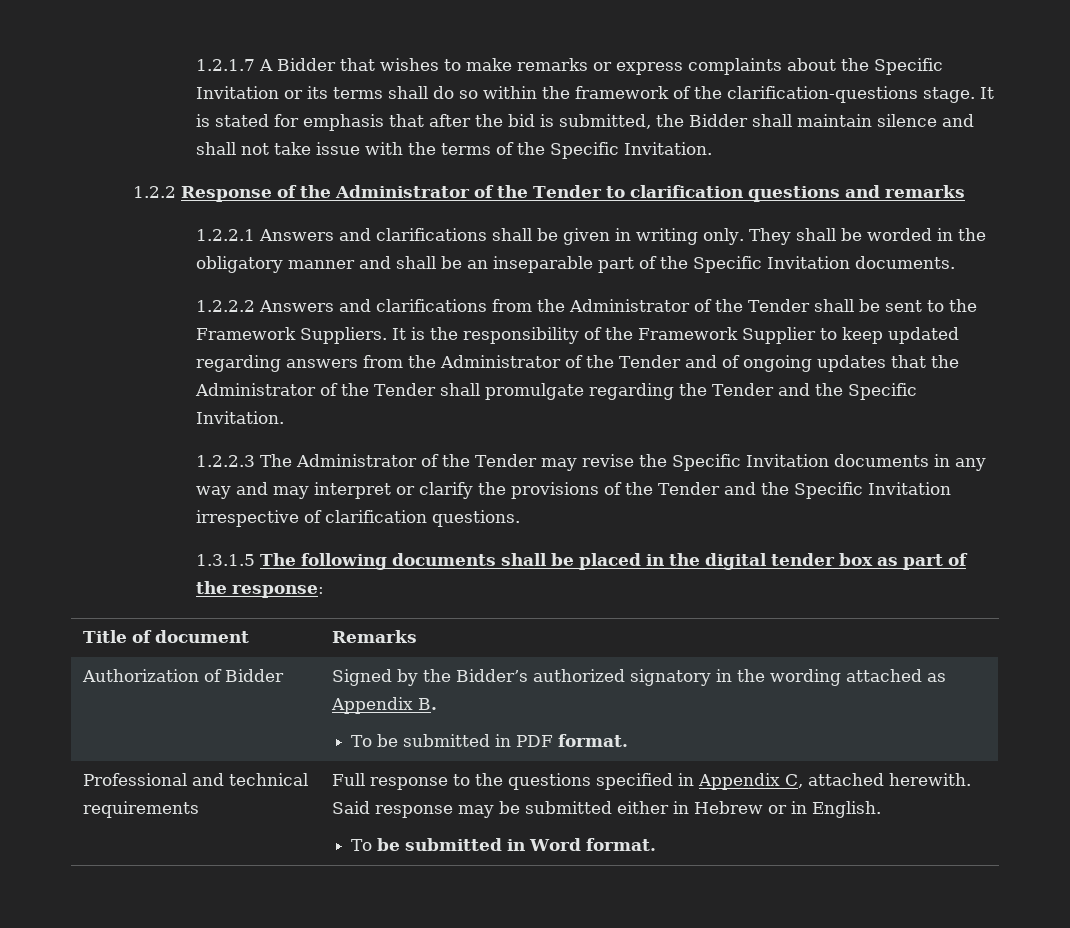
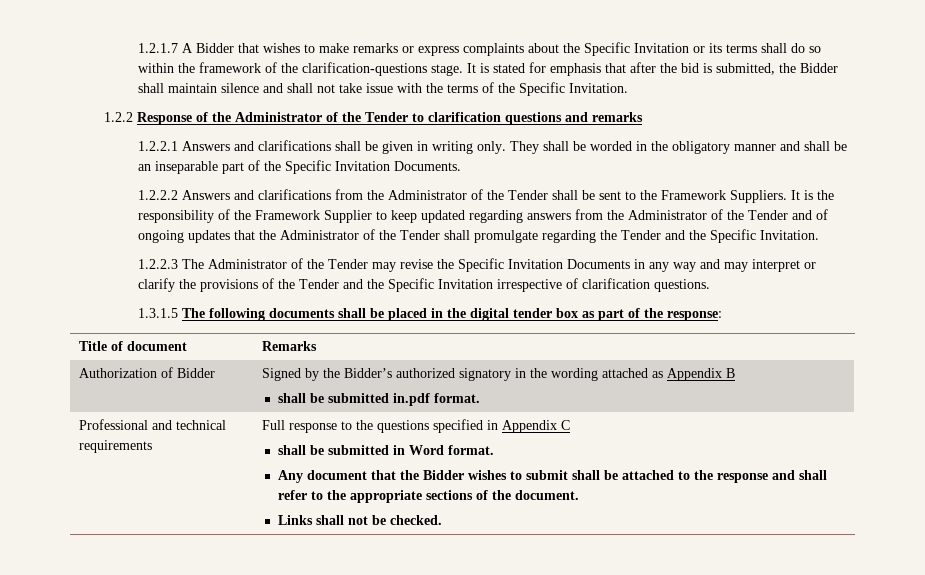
- They shall be worded in the obligatory manner and shall be an inseparable part of the Specific Invitation documents.
+ They shall be worded in the obligatory manner and shall be an inseparable part of the Specific Invitation Documents.
- 1.2.2.3 The Administrator of the Tender may revise the Specific Invitation documents in any way and may interpret or clarify the provisions of the Tender and the Specific Invitation irrespective of clarification questions.
+ 1.2.2.3 The Administrator of the Tender may revise the Specific Invitation Documents in any way and may interpret or clarify the provisions of the Tender and the Specific Invitation irrespective of clarification questions.
- Authorization of Bidder | Signed by the Bidder’s authorized signatory in the wording attached as Appendix B.
- To be submitted in PDF format.
+ Authorization of Bidder | Signed by the Bidder’s authorized signatory in the wording attached as Appendix B
+ shall be submitted in.pdf format.
- Full response to the questions specified in Appendix C, attached herewith. Said response may be submitted either in Hebrew or in English.
- To be submitted in Word format.
+ Full response to the questions specified in Appendix C
+ shall be submitted in Word format.
+ Any document that the Bidder wishes to submit shall be attached to the response and shall refer to the appropriate sections of the document.
+ Links shall not be checked.

